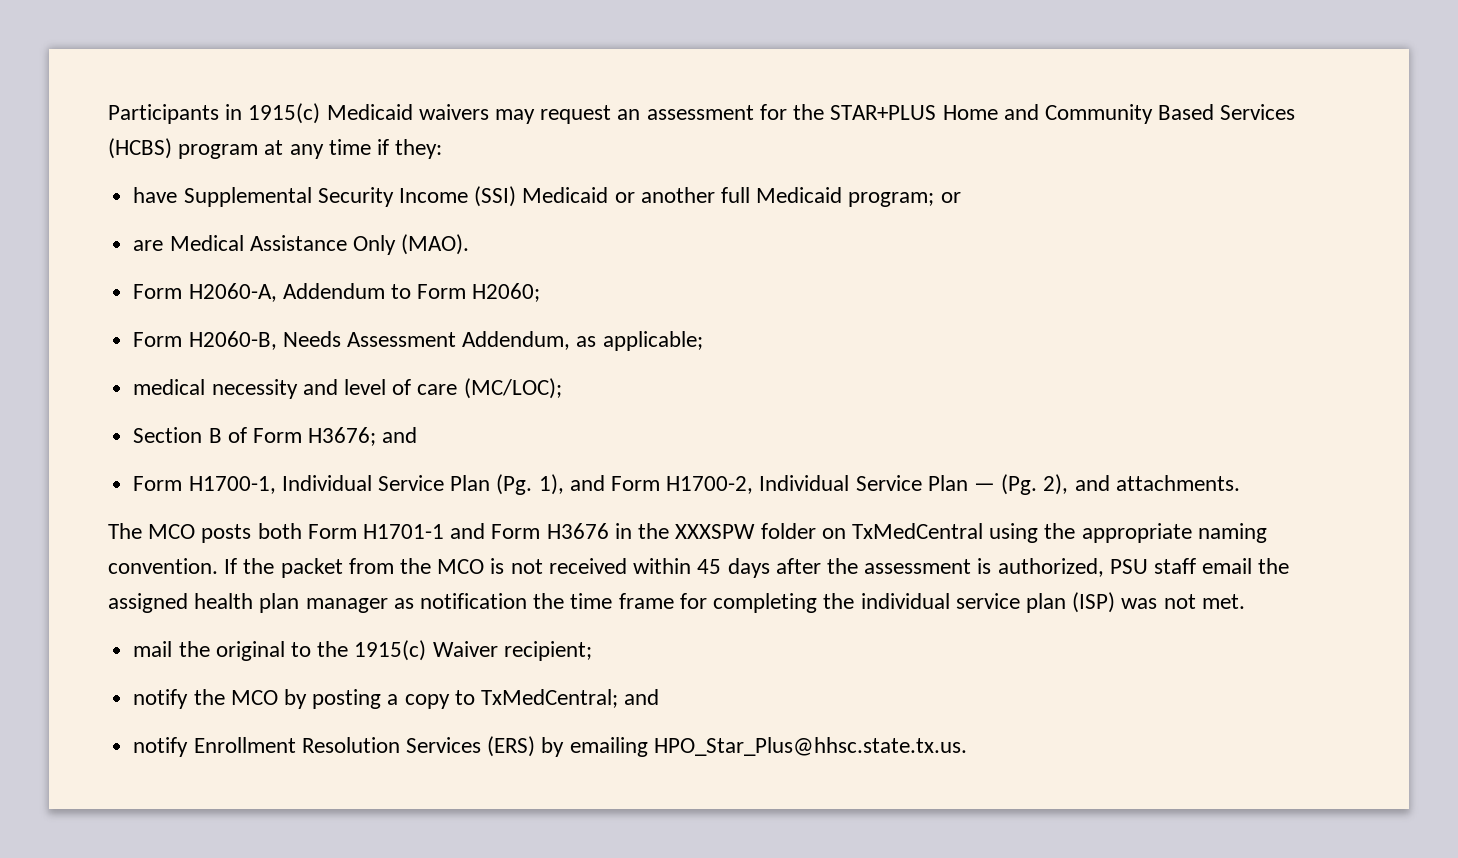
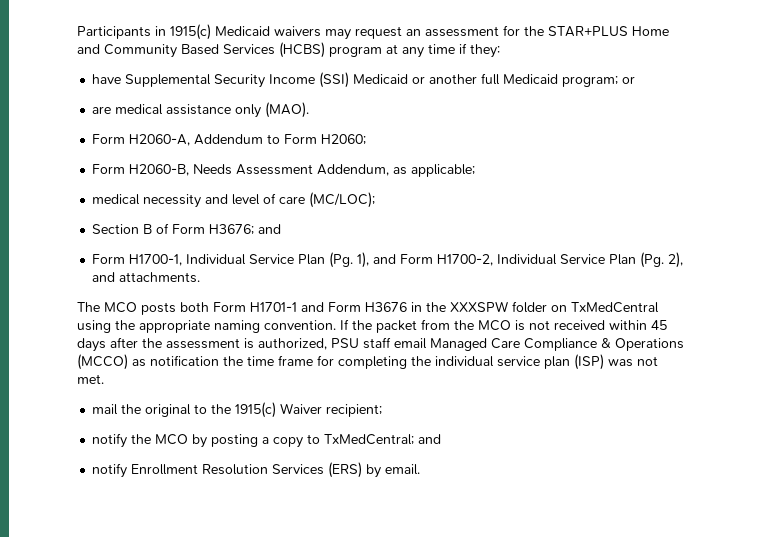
- are Medical Assistance Only (MAO).
+ are medical assistance only (MAO).
- Form H1700-1, Individual Service Plan (Pg. 1), and Form H1700-2, Individual Service Plan — (Pg. 2), and attachments.
+ Form H1700-1, Individual Service Plan (Pg. 1), and Form H1700-2, Individual Service Plan (Pg. 2), and attachments.
- If the packet from the MCO is not received within 45 days after the assessment is authorized, PSU staff email the assigned health plan manager as notification the time frame for completing the individual service plan (ISP) was not met.
+ If the packet from the MCO is not received within 45 days after the assessment is authorized, PSU staff email Managed Care Compliance & Operations (MCCO) as notification the time frame for completing the individual service plan (ISP) was not met.
- notify Enrollment Resolution Services (ERS) by emailing HPO_Star_Plus@hhsc.state.tx.us.
+ notify Enrollment Resolution Services (ERS) by email.

